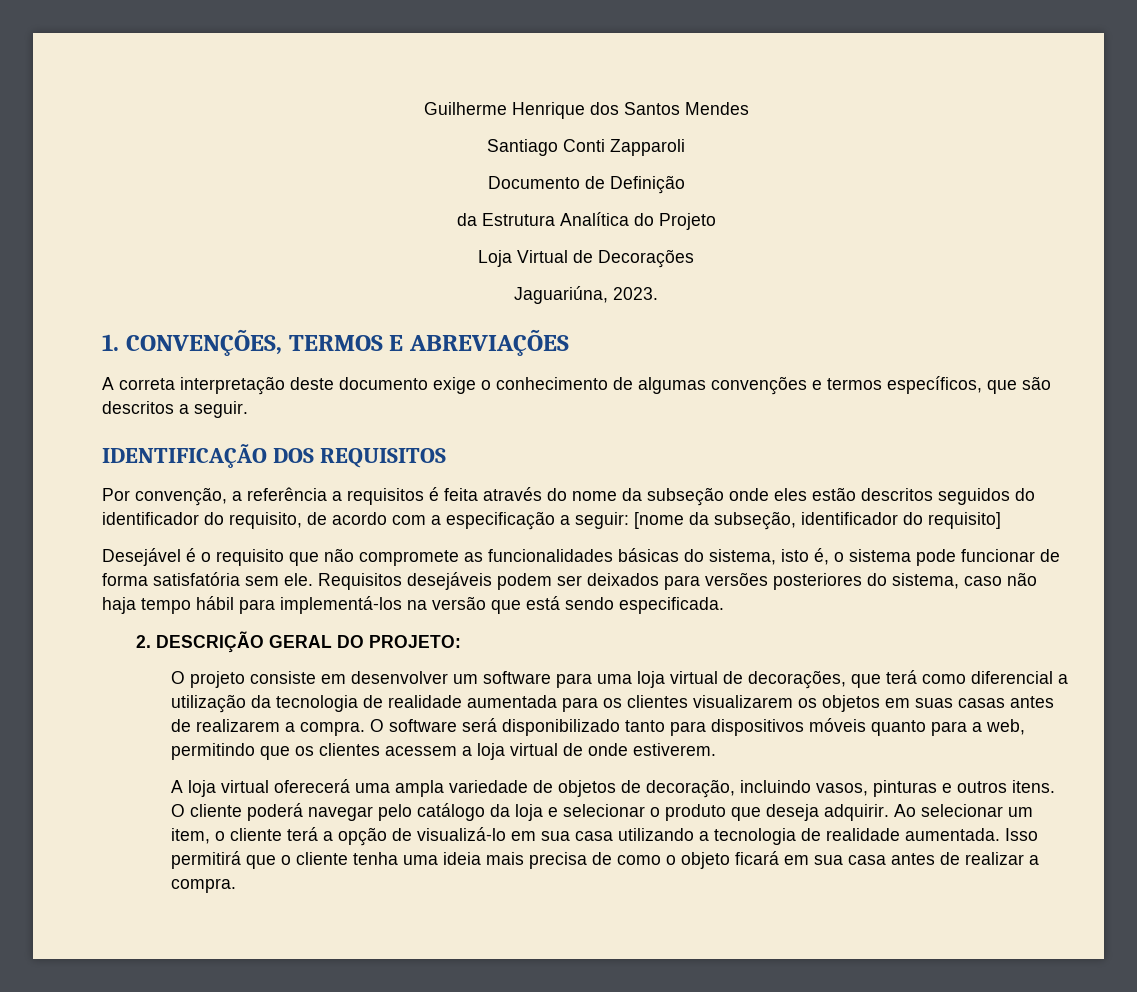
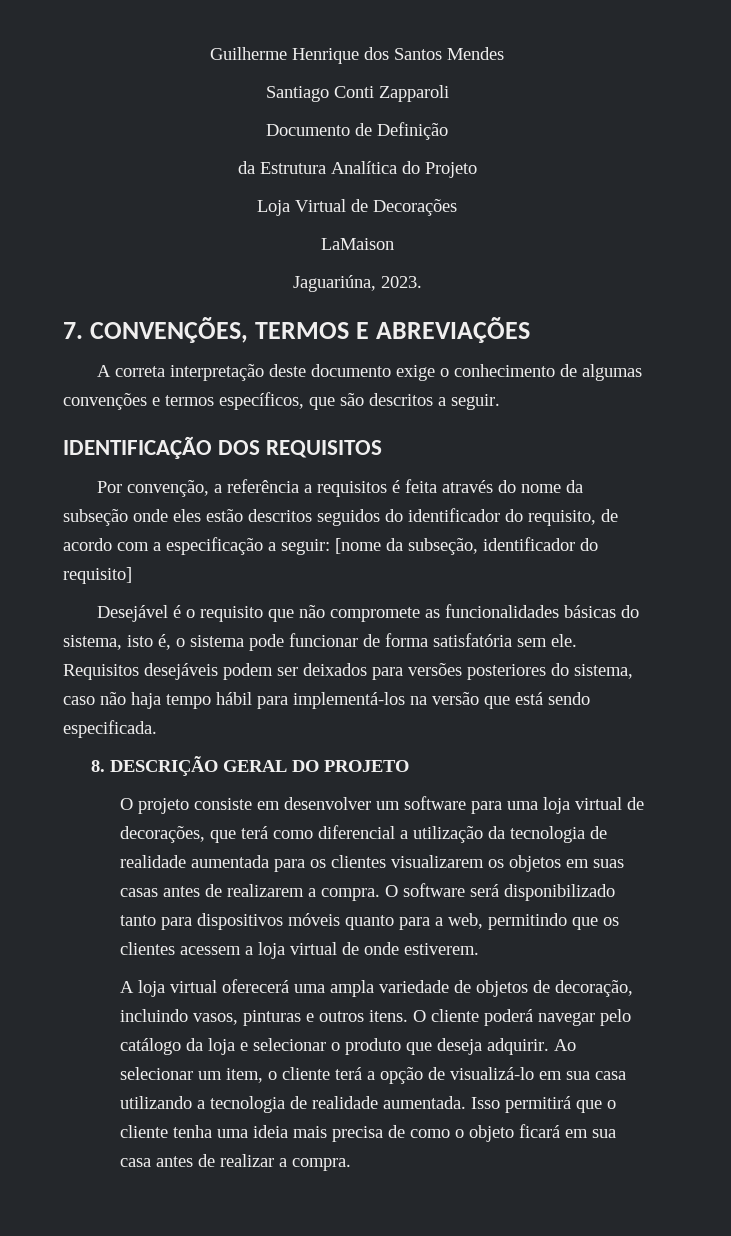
+ LaMaison
- 1. CONVENÇÕES, TERMOS E ABREVIAÇÕES
+ 7. CONVENÇÕES, TERMOS E ABREVIAÇÕES
- 2. DESCRIÇÃO GERAL DO PROJETO:
+ 8. DESCRIÇÃO GERAL DO PROJETO

